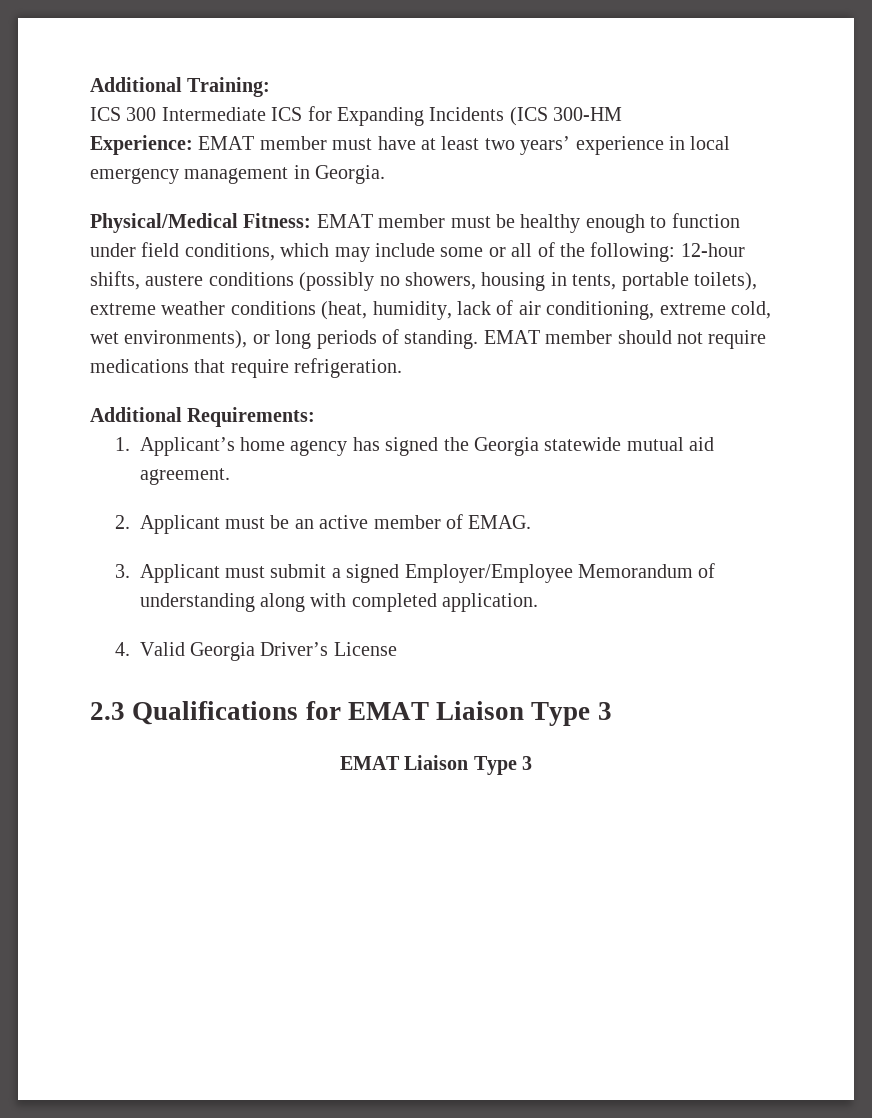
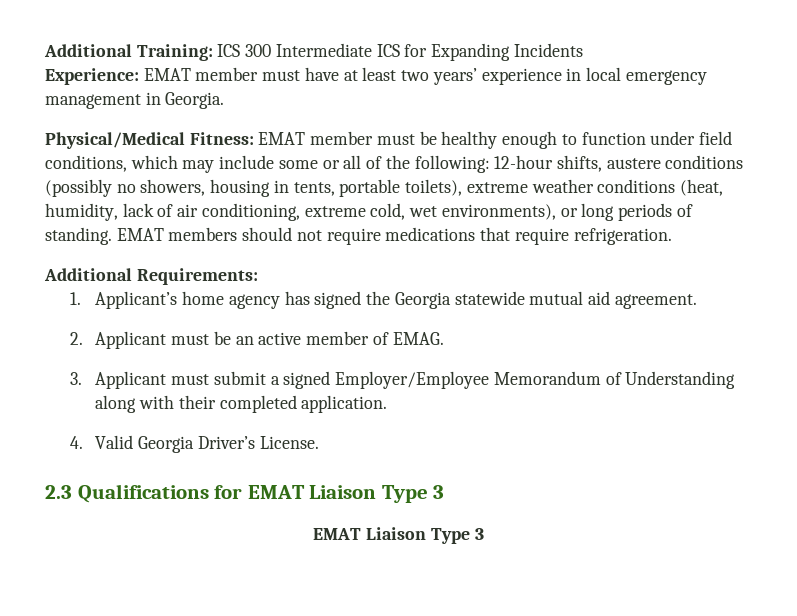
- Additional Training:
- ICS 300 Intermediate ICS for Expanding Incidents (ICS 300-HM
+ Additional Training: ICS 300 Intermediate ICS for Expanding Incidents
- EMAT member should not require medications that require refrigeration.
+ EMAT members should not require medications that require refrigeration.
- 3. Applicant must submit a signed Employer/Employee Memorandum of understanding along with completed application.
+ 3. Applicant must submit a signed Employer/Employee Memorandum of Understanding along with their completed application.
- 4. Valid Georgia Driver’s License
+ 4. Valid Georgia Driver’s License.

